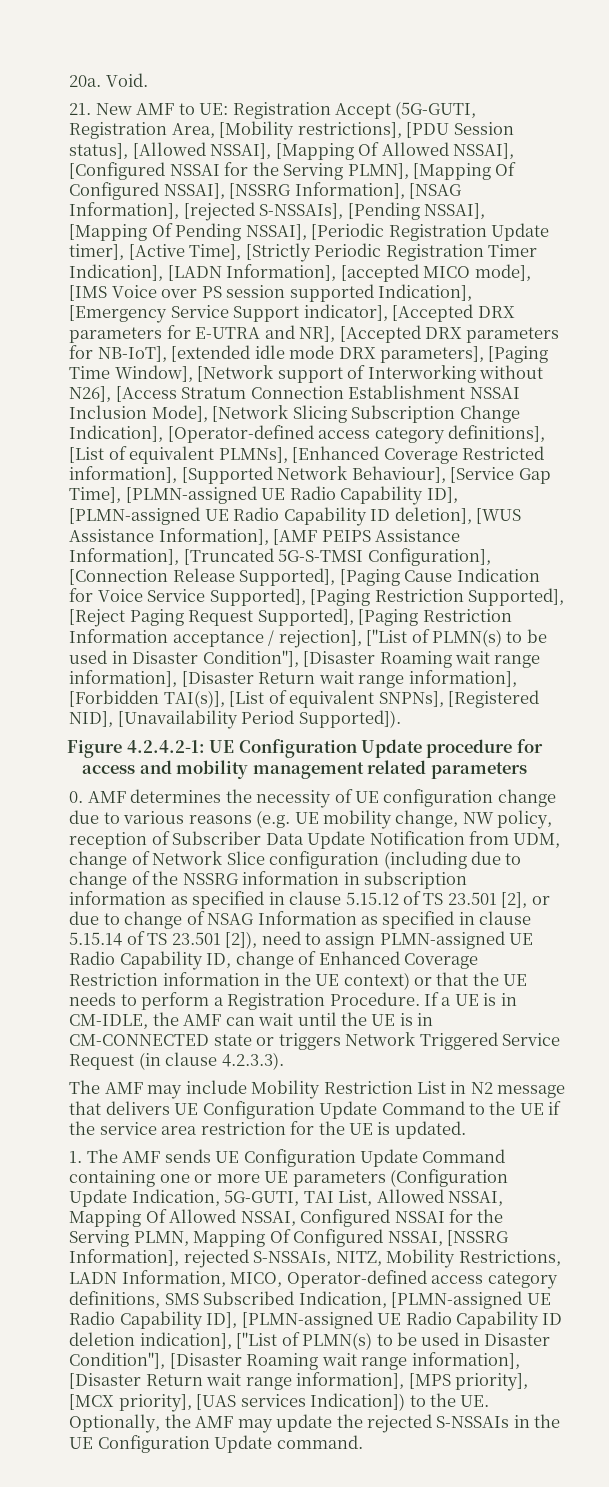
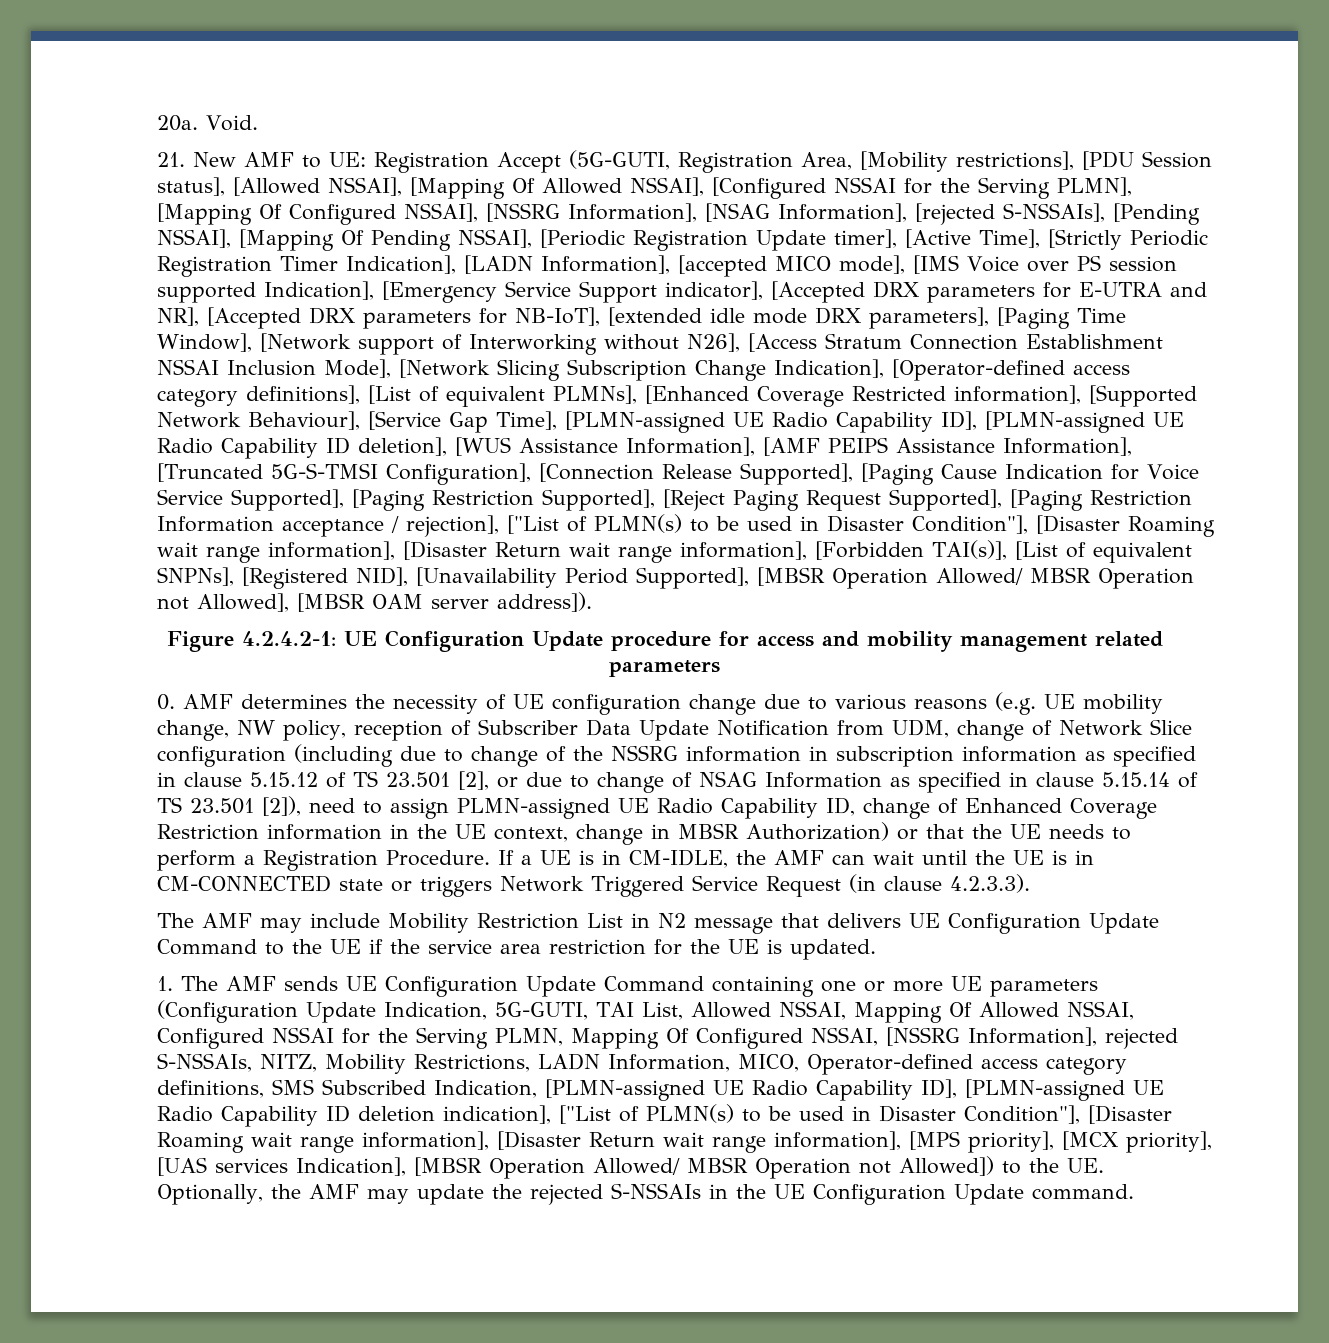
- Registration Accept (5G-GUTI, Registration Area, [Mobility restrictions], [PDU Session status], [Allowed NSSAI], [Mapping Of Allowed NSSAI], [Configured NSSAI for the Serving PLMN], [Mapping Of Configured NSSAI], [NSSRG Information], [NSAG Information], [rejected S-NSSAIs], [Pending NSSAI], [Mapping Of Pending NSSAI], [Periodic Registration Update timer], [Active Time], [Strictly Periodic Registration Timer Indication], [LADN Information], [accepted MICO mode], [IMS Voice over PS session supported Indication], [Emergency Service Support indicator], [Accepted DRX parameters for E-UTRA and NR], [Accepted DRX parameters for NB-IoT], [extended idle mode DRX parameters], [Paging Time Window], [Network support of Interworking without N26], [Access Stratum Connection Establishment NSSAI Inclusion Mode], [Network Slicing Subscription Change Indication], [Operator-defined access category definitions], [List of equivalent PLMNs], [Enhanced Coverage Restricted information], [Supported Network Behaviour], [Service Gap Time], [PLMN-assigned UE Radio Capability ID], [PLMN-assigned UE Radio Capability ID deletion], [WUS Assistance Information], [AMF PEIPS Assistance Information], [Truncated 5G-S-TMSI Configuration], [Connection Release Supported], [Paging Cause Indication for Voice Service Supported], [Paging Restriction Supported], [Reject Paging Request Supported], [Paging Restriction Information acceptance / rejection], ["List of PLMN(s) to be used in Disaster Condition"], [Disaster Roaming wait range information], [Disaster Return wait range information], [Forbidden TAI(s)], [List of equivalent SNPNs], [Registered NID], [Unavailability Period Supported]).
+ Registration Accept (5G-GUTI, Registration Area, [Mobility restrictions], [PDU Session status], [Allowed NSSAI], [Mapping Of Allowed NSSAI], [Configured NSSAI for the Serving PLMN], [Mapping Of Configured NSSAI], [NSSRG Information], [NSAG Information], [rejected S-NSSAIs], [Pending NSSAI], [Mapping Of Pending NSSAI], [Periodic Registration Update timer], [Active Time], [Strictly Periodic Registration Timer Indication], [LADN Information], [accepted MICO mode], [IMS Voice over PS session supported Indication], [Emergency Service Support indicator], [Accepted DRX parameters for E-UTRA and NR], [Accepted DRX parameters for NB-IoT], [extended idle mode DRX parameters], [Paging Time Window], [Network support of Interworking without N26], [Access Stratum Connection Establishment NSSAI Inclusion Mode], [Network Slicing Subscription Change Indication], [Operator-defined access category definitions], [List of equivalent PLMNs], [Enhanced Coverage Restricted information], [Supported Network Behaviour], [Service Gap Time], [PLMN-assigned UE Radio Capability ID], [PLMN-assigned UE Radio Capability ID deletion], [WUS Assistance Information], [AMF PEIPS Assistance Information], [Truncated 5G-S-TMSI Configuration], [Connection Release Supported], [Paging Cause Indication for Voice Service Supported], [Paging Restriction Supported], [Reject Paging Request Supported], [Paging Restriction Information acceptance / rejection], ["List of PLMN(s) to be used in Disaster Condition"], [Disaster Roaming wait range information], [Disaster Return wait range information], [Forbidden TAI(s)], [List of equivalent SNPNs], [Registered NID], [Unavailability Period Supported], [MBSR Operation Allowed/ MBSR Operation not Allowed], [MBSR OAM server address]).
- 0. AMF determines the necessity of UE configuration change due to various reasons (e.g. UE mobility change, NW policy, reception of Subscriber Data Update Notification from UDM, change of Network Slice configuration (including due to change of the NSSRG information in subscription information as specified in clause 5.15.12 of TS 23.501 [2], or due to change of NSAG Information as specified in clause 5.15.14 of TS 23.501 [2]), need to assign PLMN-assigned UE Radio Capability ID, change of Enhanced Coverage Restriction information in the UE context) or that the UE needs to perform a Registration Procedure.
+ 0. AMF determines the necessity of UE configuration change due to various reasons (e.g. UE mobility change, NW policy, reception of Subscriber Data Update Notification from UDM, change of Network Slice configuration (including due to change of the NSSRG information in subscription information as specified in clause 5.15.12 of TS 23.501 [2], or due to change of NSAG Information as specified in clause 5.15.14 of TS 23.501 [2]), need to assign PLMN-assigned UE Radio Capability ID, change of Enhanced Coverage Restriction information in the UE context, change in MBSR Authorization) or that the UE needs to perform a Registration Procedure.
- 1. The AMF sends UE Configuration Update Command containing one or more UE parameters (Configuration Update Indication, 5G-GUTI, TAI List, Allowed NSSAI, Mapping Of Allowed NSSAI, Configured NSSAI for the Serving PLMN, Mapping Of Configured NSSAI, [NSSRG Information], rejected S-NSSAIs, NITZ, Mobility Restrictions, LADN Information, MICO, Operator-defined access category definitions, SMS Subscribed Indication, [PLMN-assigned UE Radio Capability ID], [PLMN-assigned UE Radio Capability ID deletion indication], ["List of PLMN(s) to be used in Disaster Condition"], [Disaster Roaming wait range information], [Disaster Return wait range information], [MPS priority], [MCX priority], [UAS services Indication]) to the UE. Optionally, the AMF may update the rejected S-NSSAIs in the UE Configuration Update command.
+ 1. The AMF sends UE Configuration Update Command containing one or more UE parameters (Configuration Update Indication, 5G-GUTI, TAI List, Allowed NSSAI, Mapping Of Allowed NSSAI, Configured NSSAI for the Serving PLMN, Mapping Of Configured NSSAI, [NSSRG Information], rejected S-NSSAIs, NITZ, Mobility Restrictions, LADN Information, MICO, Operator-defined access category definitions, SMS Subscribed Indication, [PLMN-assigned UE Radio Capability ID], [PLMN-assigned UE Radio Capability ID deletion indication], ["List of PLMN(s) to be used in Disaster Condition"], [Disaster Roaming wait range information], [Disaster Return wait range information], [MPS priority], [MCX priority], [UAS services Indication], [MBSR Operation Allowed/ MBSR Operation not Allowed]) to the UE. Optionally, the AMF may update the rejected S-NSSAIs in the UE Configuration Update command.

